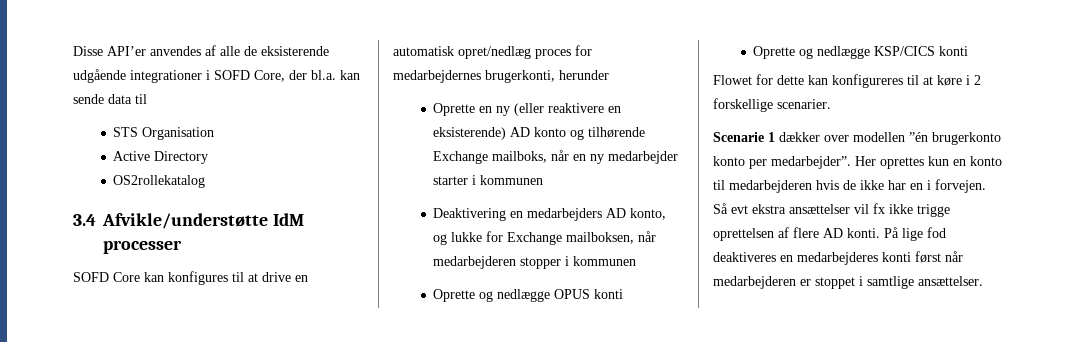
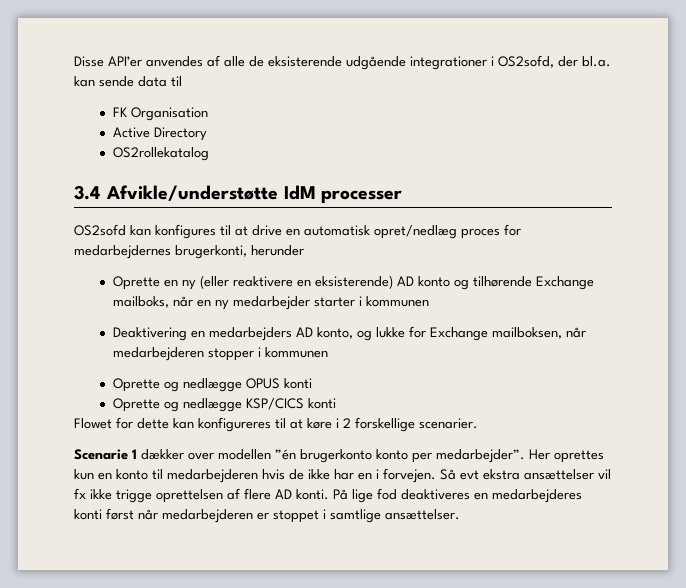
- Disse API’er anvendes af alle de eksisterende udgående integrationer i SOFD Core, der bl.a. kan sende data til
+ Disse API’er anvendes af alle de eksisterende udgående integrationer i OS2sofd, der bl.a. kan sende data til
- STS Organisation
+ FK Organisation
- SOFD Core kan konfigures til at drive en automatisk opret/nedlæg proces for medarbejdernes brugerkonti, herunder
+ OS2sofd kan konfigures til at drive en automatisk opret/nedlæg proces for medarbejdernes brugerkonti, herunder

